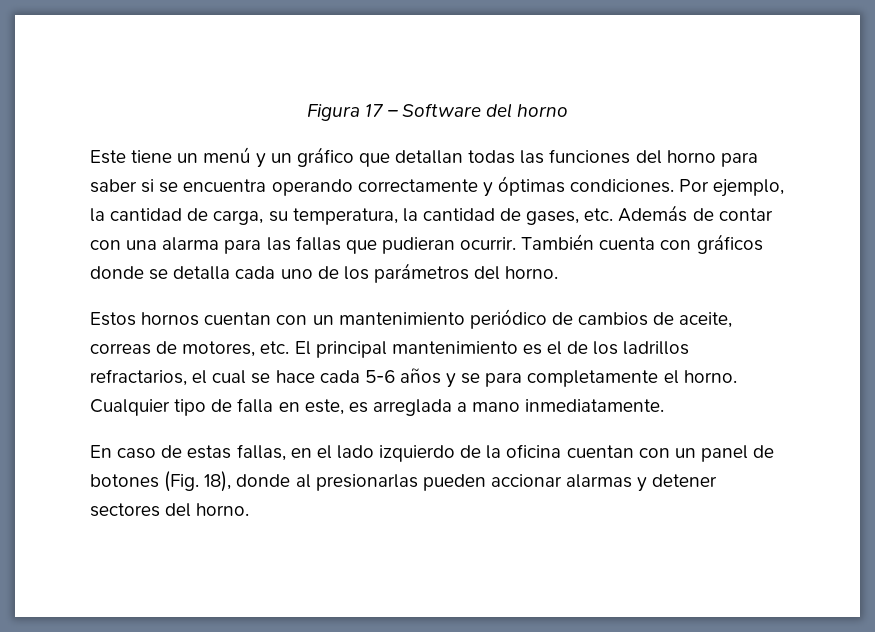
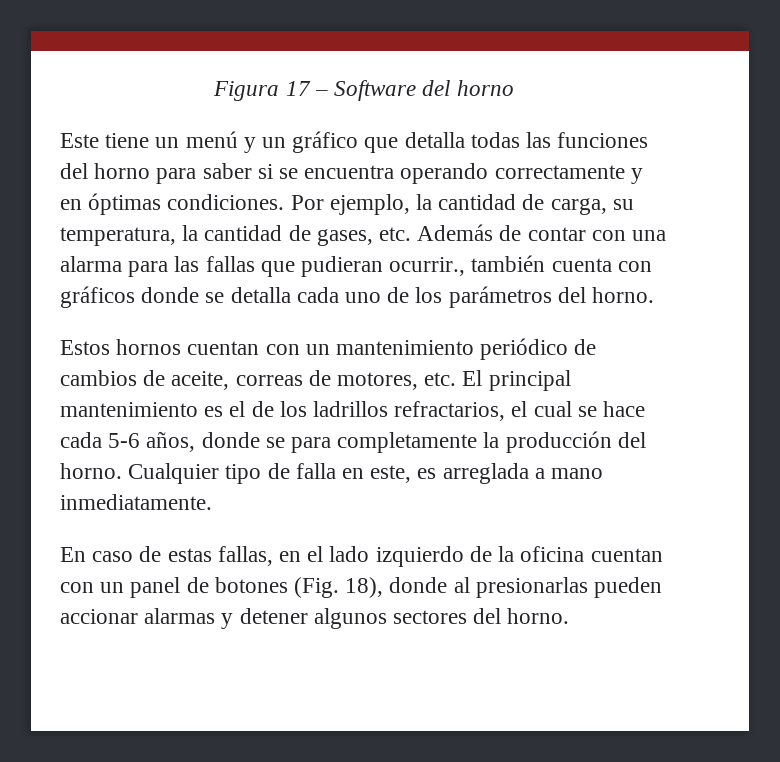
- Este tiene un menú y un gráfico que detallan todas las funciones del horno para saber si se encuentra operando correctamente y óptimas condiciones.
+ Este tiene un menú y un gráfico que detalla todas las funciones del horno para saber si se encuentra operando correctamente y en óptimas condiciones.
- Por ejemplo, la cantidad de carga, su temperatura, la cantidad de gases, etc. Además de contar con una alarma para las fallas que pudieran ocurrir. También cuenta con gráficos donde se detalla cada uno de los parámetros del horno.
+ Por ejemplo, la cantidad de carga, su temperatura, la cantidad de gases, etc. Además de contar con una alarma para las fallas que pudieran ocurrir., también cuenta con gráficos donde se detalla cada uno de los parámetros del horno.
- Estos hornos cuentan con un mantenimiento periódico de cambios de aceite, correas de motores, etc. El principal mantenimiento es el de los ladrillos refractarios, el cual se hace cada 5-6 años y se para completamente el horno.
+ Estos hornos cuentan con un mantenimiento periódico de cambios de aceite, correas de motores, etc. El principal mantenimiento es el de los ladrillos refractarios, el cual se hace cada 5-6 años, donde se para completamente la producción del horno.
- En caso de estas fallas, en el lado izquierdo de la oficina cuentan con un panel de botones (Fig. 18), donde al presionarlas pueden accionar alarmas y detener sectores del horno.
+ En caso de estas fallas, en el lado izquierdo de la oficina cuentan con un panel de botones (Fig. 18), donde al presionarlas pueden accionar alarmas y detener algunos sectores del horno.

